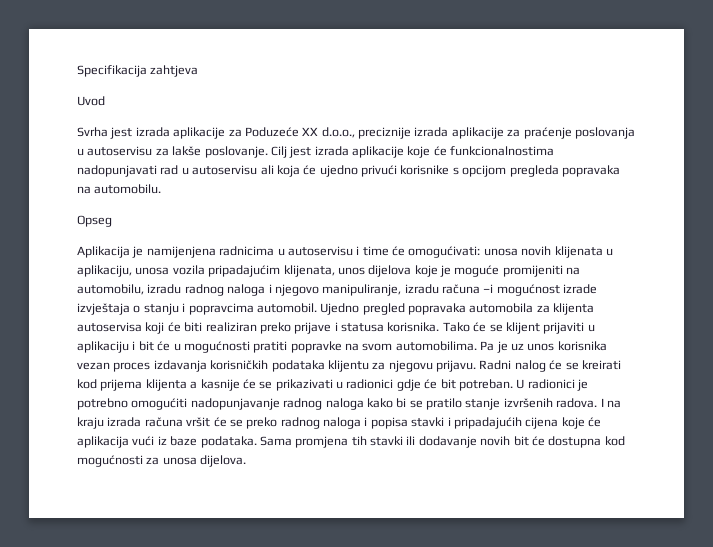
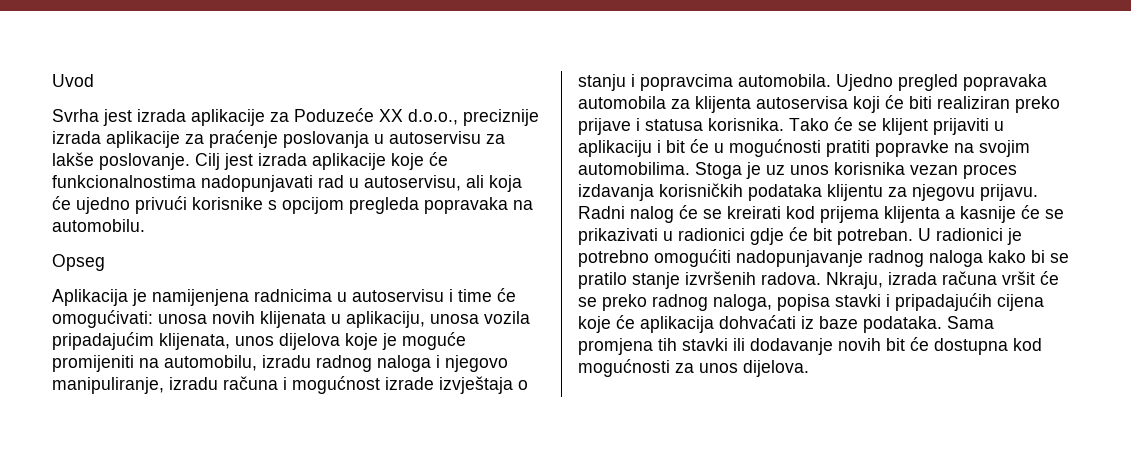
- Specifikacija zahtjeva
- Cilj jest izrada aplikacije koje će funkcionalnostima nadopunjavati rad u autoservisu ali koja će ujedno privući korisnike s opcijom pregleda popravaka na automobilu.
+ Cilj jest izrada aplikacije koje će funkcionalnostima nadopunjavati rad u autoservisu, ali koja će ujedno privući korisnike s opcijom pregleda popravaka na automobilu.
- Aplikacija je namijenjena radnicima u autoservisu i time će omogućivati: unosa novih klijenata u aplikaciju, unosa vozila pripadajućim klijenata, unos dijelova koje je moguće promijeniti na automobilu, izradu radnog naloga i njegovo manipuliranje, izradu računa –i mogućnost izrade izvještaja o stanju i popravcima automobil.
+ Aplikacija je namijenjena radnicima u autoservisu i time će omogućivati: unosa novih klijenata u aplikaciju, unosa vozila pripadajućim klijenata, unos dijelova koje je moguće promijeniti na automobilu, izradu radnog naloga i njegovo manipuliranje, izradu računa i mogućnost izrade izvještaja o stanju i popravcima automobila.
- Tako će se klijent prijaviti u aplikaciju i bit će u mogućnosti pratiti popravke na svom automobilima. Pa je uz unos korisnika vezan proces izdavanja korisničkih podataka klijentu za njegovu prijavu.
+ Tako će se klijent prijaviti u aplikaciju i bit će u mogućnosti pratiti popravke na svojim automobilima. Stoga je uz unos korisnika vezan proces izdavanja korisničkih podataka klijentu za njegovu prijavu.
- I na kraju izrada računa vršit će se preko radnog naloga i popisa stavki i pripadajućih cijena koje će aplikacija vući iz baze podataka.
+ Nkraju, izrada računa vršit će se preko radnog naloga, popisa stavki i pripadajućih cijena koje će aplikacija dohvaćati iz baze podataka.
- Sama promjena tih stavki ili dodavanje novih bit će dostupna kod mogućnosti za unosa dijelova.
+ Sama promjena tih stavki ili dodavanje novih bit će dostupna kod mogućnosti za unos dijelova.

